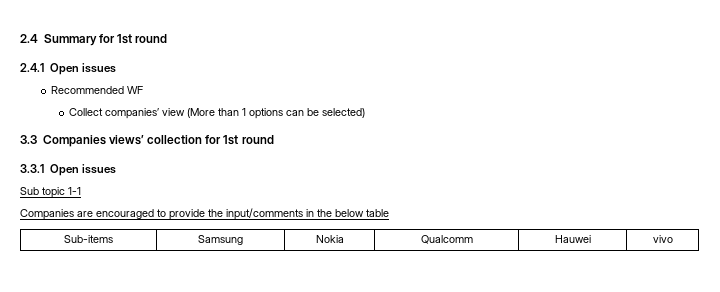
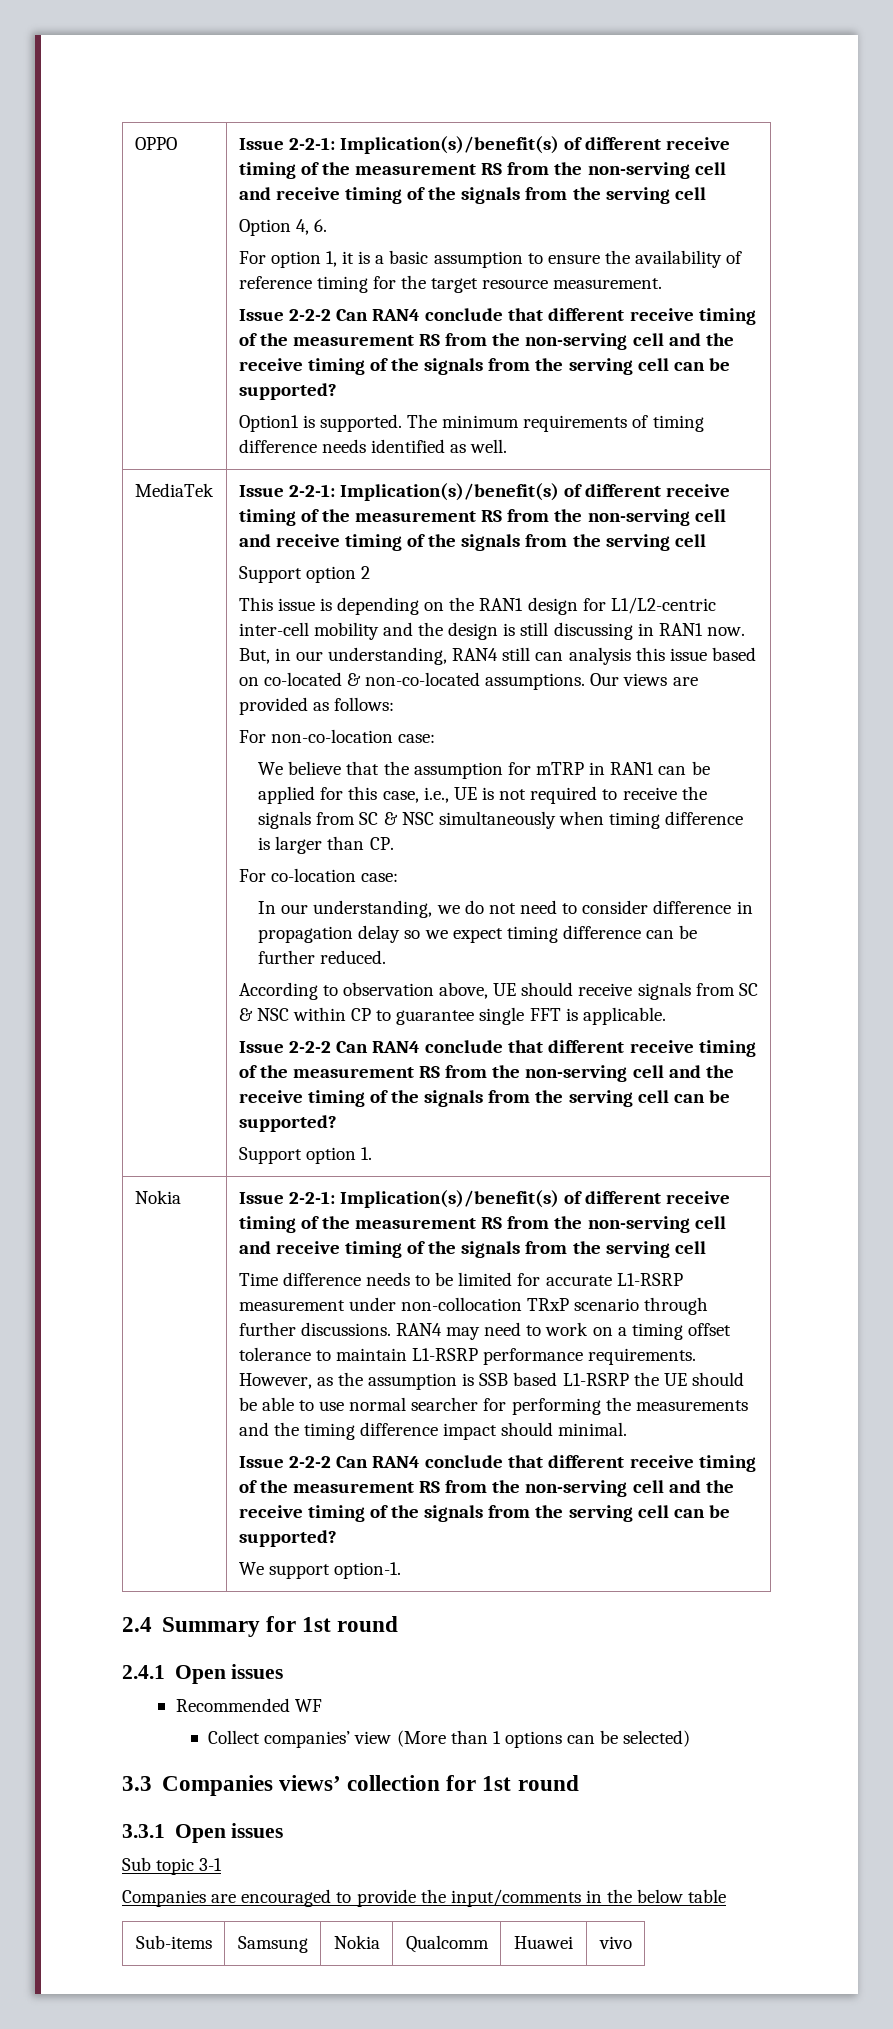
+ OPPO | Issue 2-2-1: Implication(s)/benefit(s) of different receive timing of the measurement RS from the non-serving cell and receive timing of the signals from the serving cell
+ Option 4, 6.
+ For option 1, it is a basic assumption to ensure the availability of reference timing for the target resource measurement.
+ Issue 2-2-2 Can RAN4 conclude that different receive timing of the measurement RS from the non-serving cell and the receive timing of the signals from the serving cell can be supported?
+ Option1 is supported. The minimum requirements of timing difference needs identified as well.
+ MediaTek | Issue 2-2-1: Implication(s)/benefit(s) of different receive timing of the measurement RS from the non-serving cell and receive timing of the signals from the serving cell
+ Support option 2
+ This issue is depending on the RAN1 design for L1/L2-centric inter-cell mobility and the design is still discussing in RAN1 now. But, in our understanding, RAN4 still can analysis this issue based on co-located & non-co-located assumptions. Our views are provided as follows:
+ For non-co-location case:
+ We believe that the assumption for mTRP in RAN1 can be applied for this case, i.e., UE is not required to receive the signals from SC & NSC simultaneously when timing difference is larger than CP.
+ For co-location case:
+ In our understanding, we do not need to consider difference in propagation delay so we expect timing difference can be further reduced.
+ According to observation above, UE should receive signals from SC & NSC within CP to guarantee single FFT is applicable.
+ Issue 2-2-2 Can RAN4 conclude that different receive timing of the measurement RS from the non-serving cell and the receive timing of the signals from the serving cell can be supported?
+ Support option 1.
+ Nokia | Issue 2-2-1: Implication(s)/benefit(s) of different receive timing of the measurement RS from the non-serving cell and receive timing of the signals from the serving cell
+ Time difference needs to be limited for accurate L1-RSRP measurement under non-collocation TRxP scenario through further discussions. RAN4 may need to work on a timing offset tolerance to maintain L1-RSRP performance requirements. However, as the assumption is SSB based L1-RSRP the UE should be able to use normal searcher for performing the measurements and the timing difference impact should minimal.
+ Issue 2-2-2 Can RAN4 conclude that different receive timing of the measurement RS from the non-serving cell and the receive timing of the signals from the serving cell can be supported?
+ We support option-1.
- Sub topic 1-1
+ Sub topic 3-1
- Sub-items | Samsung | Nokia | Qualcomm | Hauwei | vivo
+ Sub-items | Samsung | Nokia | Qualcomm | Huawei | vivo

